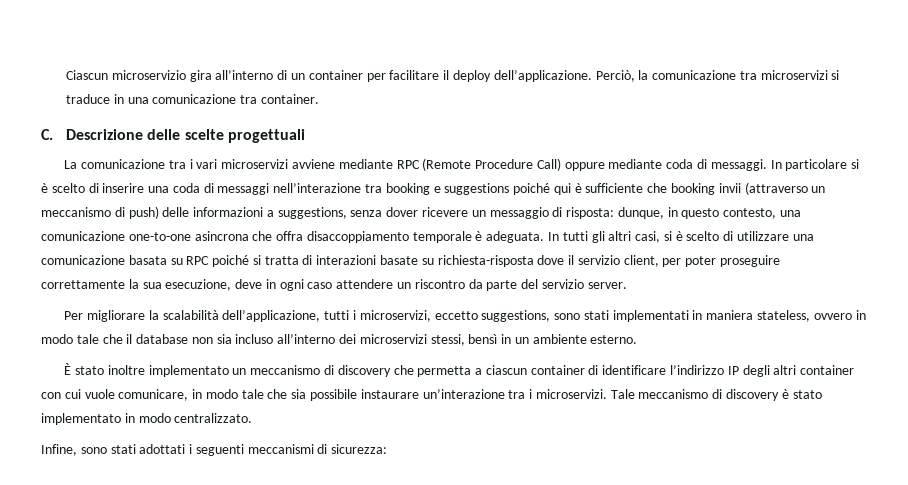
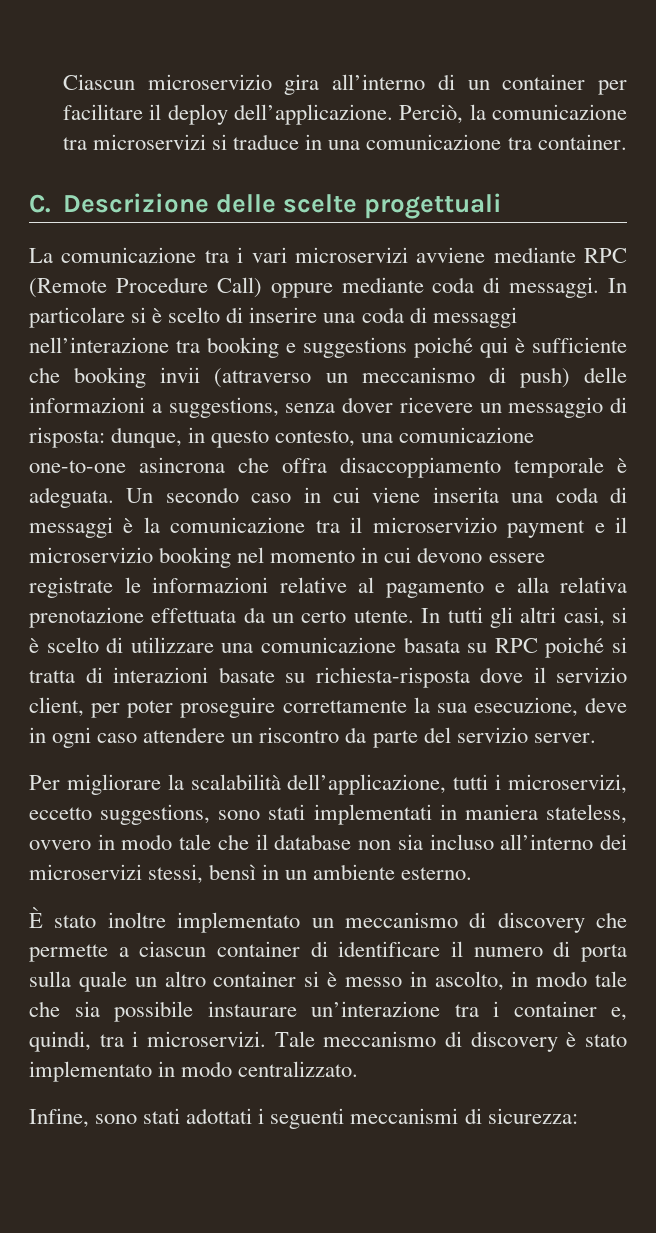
+ Un secondo caso in cui viene inserita una coda di messaggi è la comunicazione tra il microservizio payment e il microservizio booking nel momento in cui devono essere registrate le informazioni relative al pagamento e alla relativa prenotazione effettuata da un certo utente.
- È stato inoltre implementato un meccanismo di discovery che permetta a ciascun container di identificare l’indirizzo IP degli altri container con cui vuole comunicare, in modo tale che sia possibile instaurare un’interazione tra i microservizi.
+ È stato inoltre implementato un meccanismo di discovery che permette a ciascun container di identificare il numero di porta sulla quale un altro container si è messo in ascolto, in modo tale che sia possibile instaurare un’interazione tra i container e, quindi, tra i microservizi.

